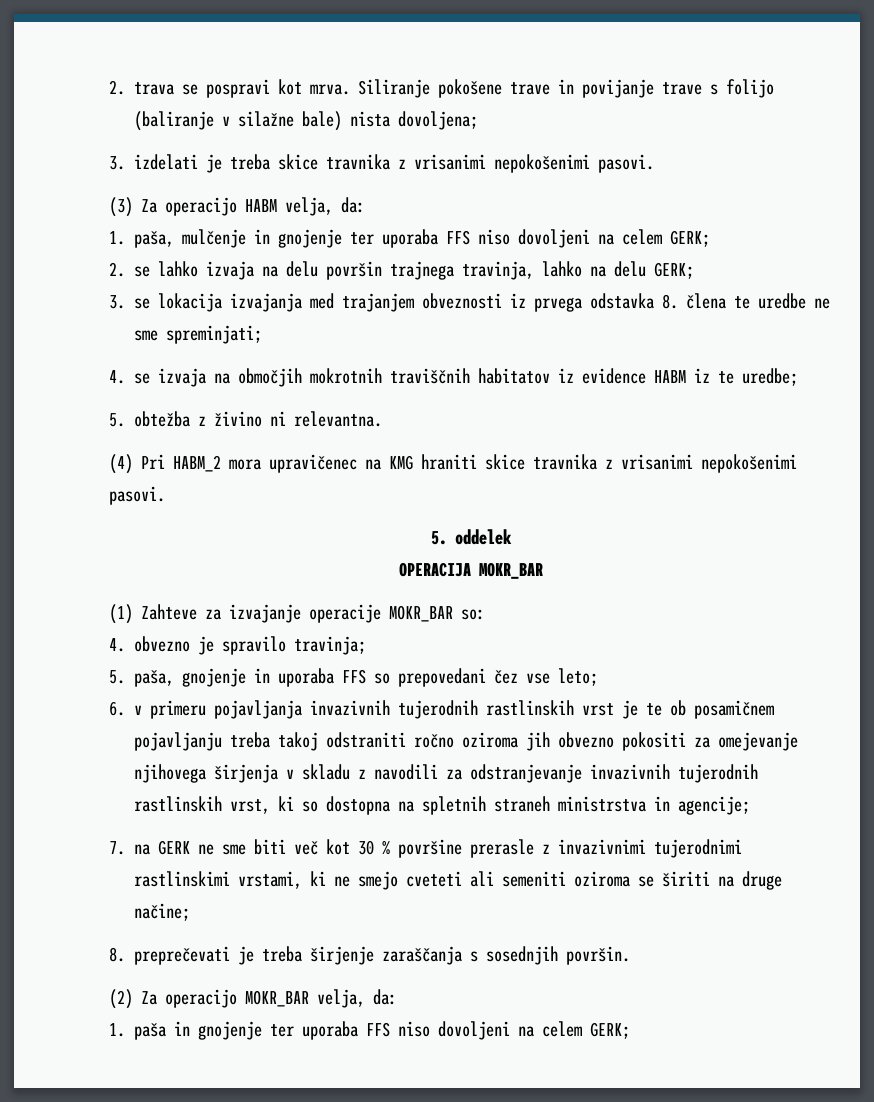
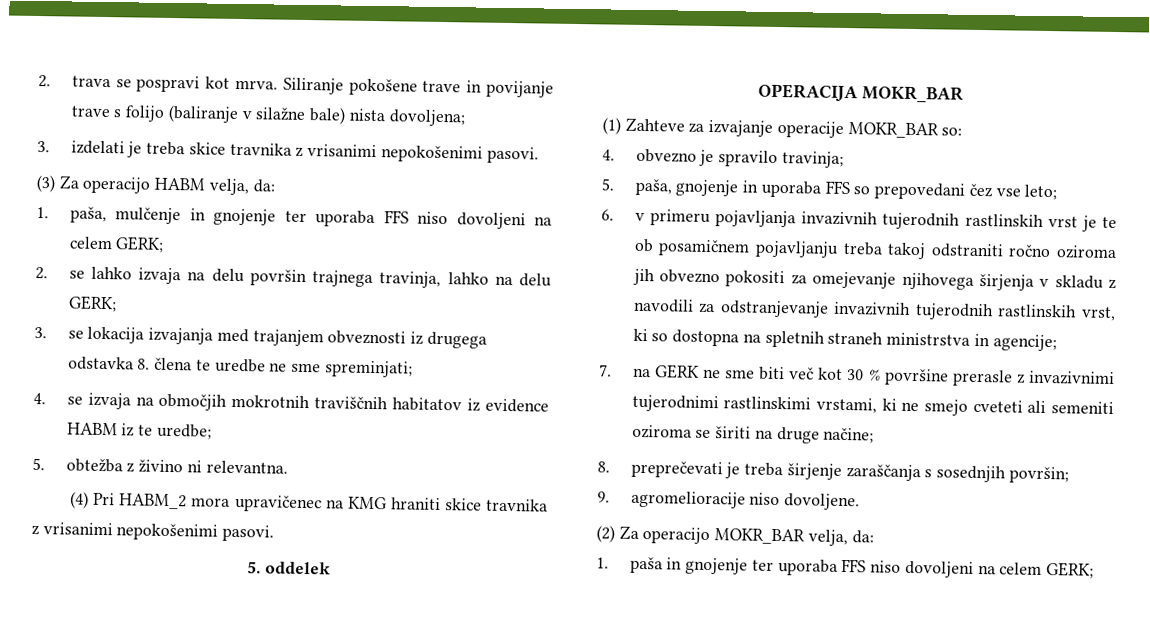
- 3. se lokacija izvajanja med trajanjem obveznosti iz prvega odstavka 8. člena te uredbe ne sme spreminjati;
+ 3. se lokacija izvajanja med trajanjem obveznosti iz drugega odstavka 8. člena te uredbe ne sme spreminjati;
- 8. preprečevati je treba širjenje zaraščanja s sosednjih površin.
+ 8. preprečevati je treba širjenje zaraščanja s sosednjih površin;
+ 9. agromelioracije niso dovoljene.

